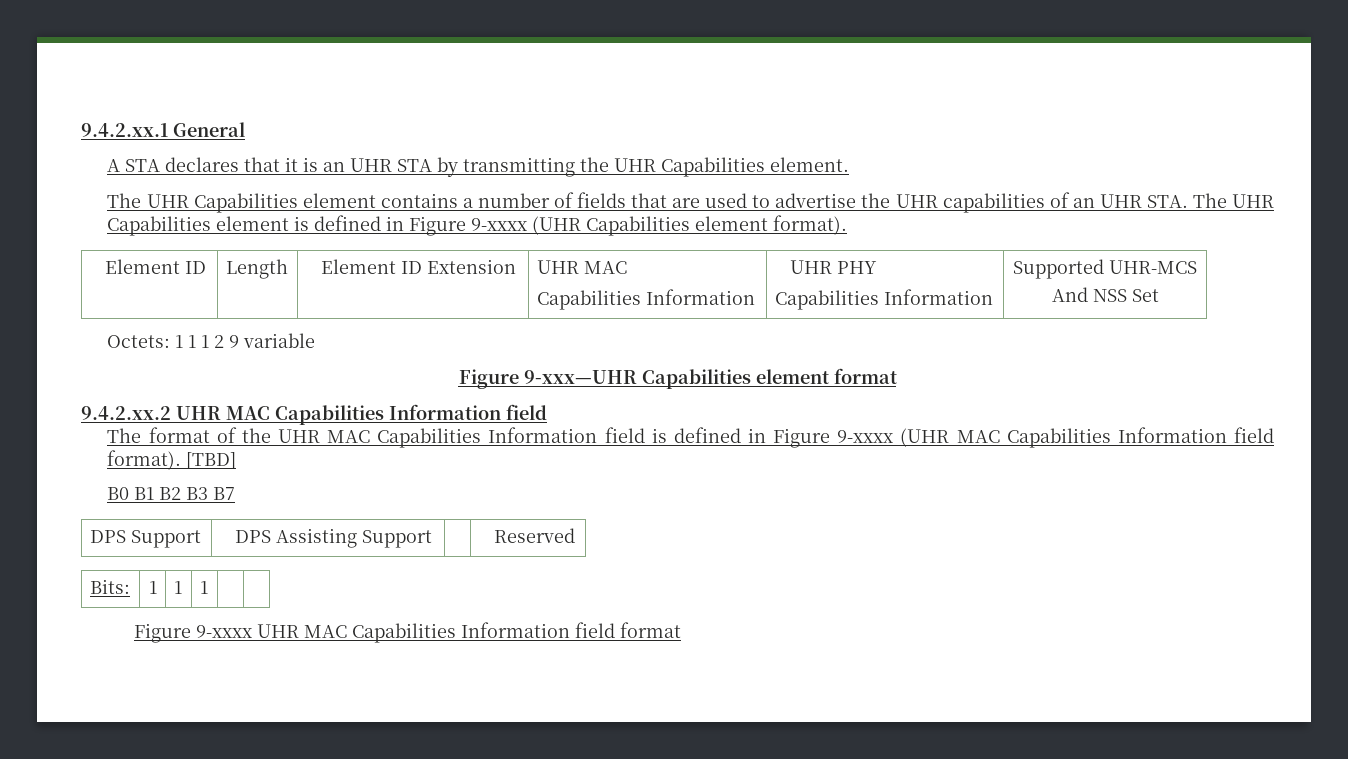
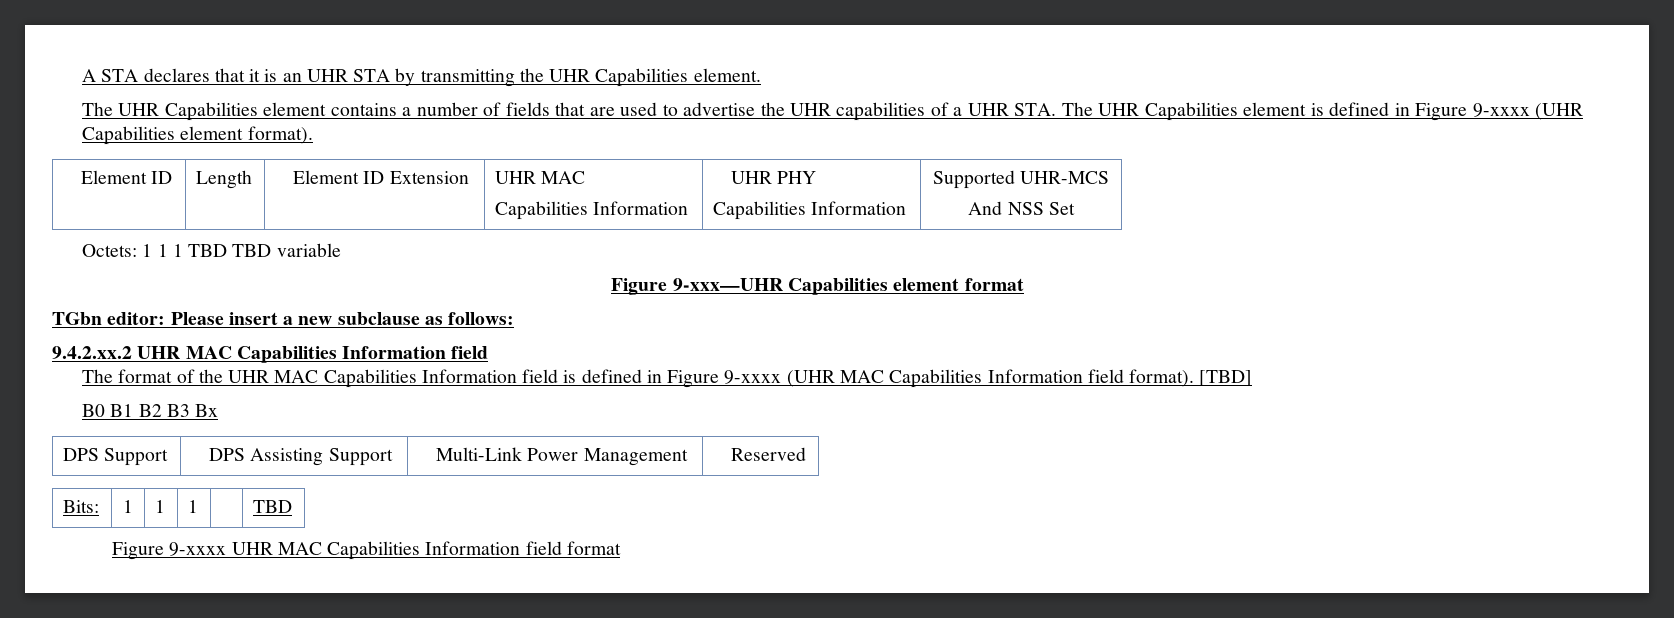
- 9.4.2.xx.1 General
- The UHR Capabilities element contains a number of fields that are used to advertise the UHR capabilities of an UHR STA. The UHR Capabilities element is defined in Figure 9-xxxx (UHR Capabilities element format).
+ The UHR Capabilities element contains a number of fields that are used to advertise the UHR capabilities of a UHR STA. The UHR Capabilities element is defined in Figure 9-xxxx (UHR Capabilities element format).
- Octets: 1 1 1 2 9 variable
+ Octets: 1 1 1 TBD TBD variable
+ TGbn editor: Please insert a new subclause as follows:
- B0 B1 B2 B3 B7
+ B0 B1 B2 B3 Bx
- DPS Support | DPS Assisting Support | | Reserved
+ DPS Support | DPS Assisting Support | Multi-Link Power Management | Reserved
- Bits: | 1 | 1 | 1 | |
+ Bits: | 1 | 1 | 1 | | TBD

